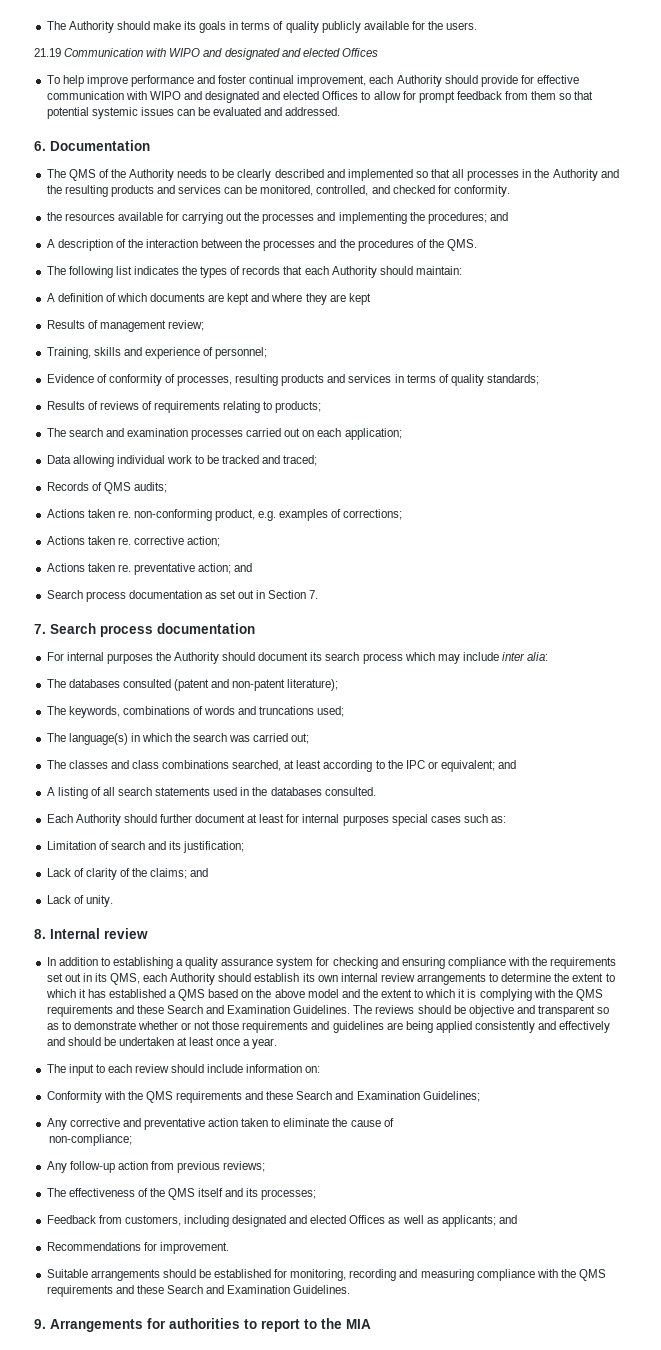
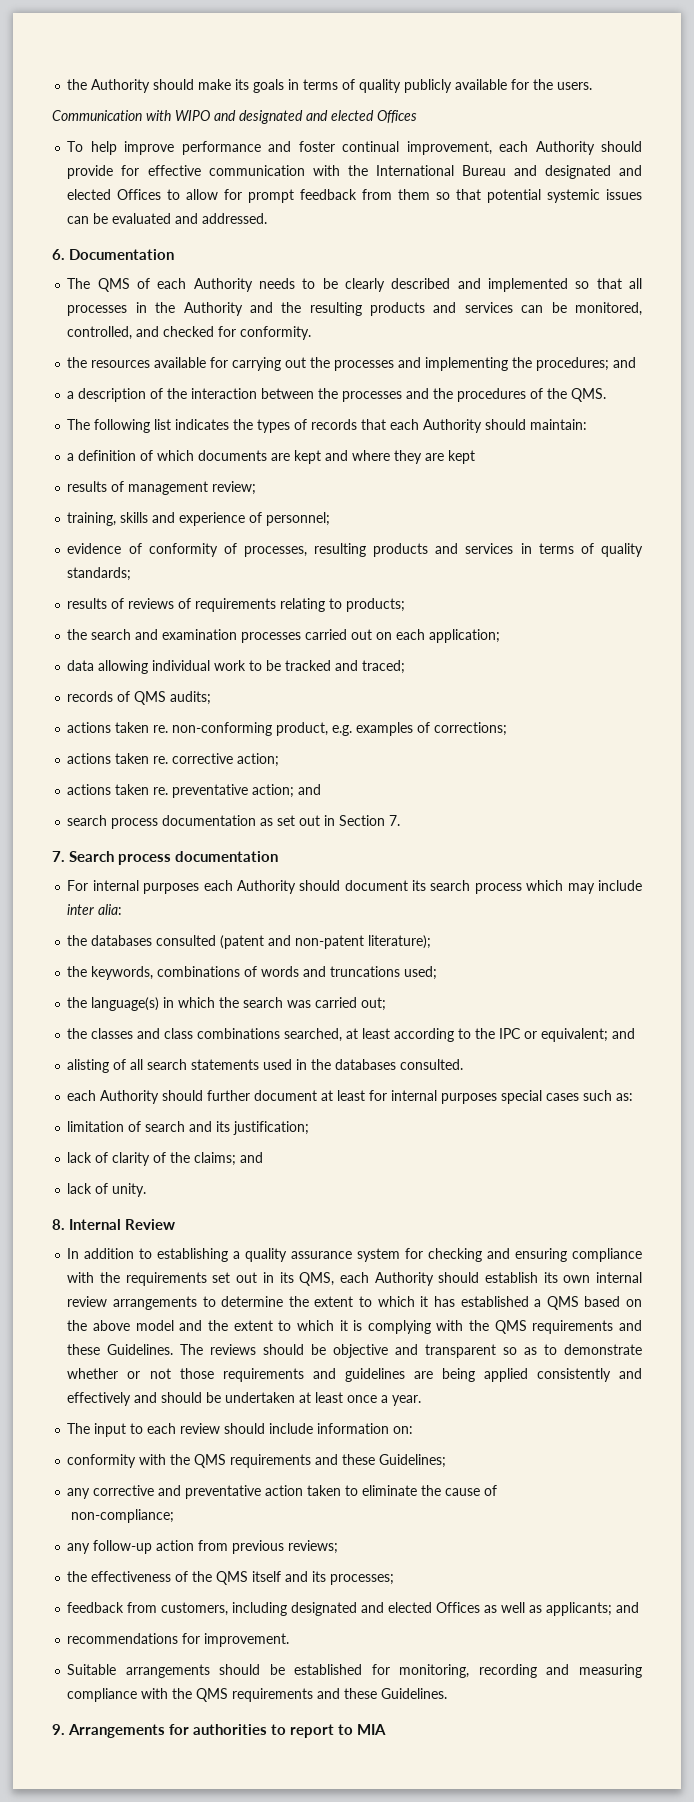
- The Authority should make its goals in terms of quality publicly available for the users.
+ the Authority should make its goals in terms of quality publicly available for the users.
- 21.19 Communication with WIPO and designated and elected Offices
+ Communication with WIPO and designated and elected Offices
- To help improve performance and foster continual improvement, each Authority should provide for effective communication with WIPO and designated and elected Offices to allow for prompt feedback from them so that potential systemic issues can be evaluated and addressed.
+ To help improve performance and foster continual improvement, each Authority should provide for effective communication with the International Bureau and designated and elected Offices to allow for prompt feedback from them so that potential systemic issues can be evaluated and addressed.
- The QMS of the Authority needs to be clearly described and implemented so that all processes in the Authority and the resulting products and services can be monitored, controlled, and checked for conformity.
+ The QMS of each Authority needs to be clearly described and implemented so that all processes in the Authority and the resulting products and services can be monitored, controlled, and checked for conformity.
- A description of the interaction between the processes and the procedures of the QMS.
+ a description of the interaction between the processes and the procedures of the QMS.
- A definition of which documents are kept and where they are kept
+ a definition of which documents are kept and where they are kept
- Results of management review;
+ results of management review;
- Training, skills and experience of personnel;
+ training, skills and experience of personnel;
- Evidence of conformity of processes, resulting products and services in terms of quality standards;
+ evidence of conformity of processes, resulting products and services in terms of quality standards;
- Results of reviews of requirements relating to products;
+ results of reviews of requirements relating to products;
- The search and examination processes carried out on each application;
+ the search and examination processes carried out on each application;
- Data allowing individual work to be tracked and traced;
+ data allowing individual work to be tracked and traced;
- Records of QMS audits;
+ records of QMS audits;
- Actions taken re. non-conforming product, e.g. examples of corrections;
+ actions taken re. non-conforming product, e.g. examples of corrections;
- Actions taken re. corrective action;
+ actions taken re. corrective action;
- Actions taken re. preventative action; and
+ actions taken re. preventative action; and
- Search process documentation as set out in Section 7.
+ search process documentation as set out in Section 7.
- For internal purposes the Authority should document its search process which may include inter alia:
+ For internal purposes each Authority should document its search process which may include inter alia:
- The databases consulted (patent and non-patent literature);
+ the databases consulted (patent and non-patent literature);
- The keywords, combinations of words and truncations used;
+ the keywords, combinations of words and truncations used;
- The language(s) in which the search was carried out;
+ the language(s) in which the search was carried out;
- The classes and class combinations searched, at least according to the IPC or equivalent; and
+ the classes and class combinations searched, at least according to the IPC or equivalent; and
- A listing of all search statements used in the databases consulted.
+ alisting of all search statements used in the databases consulted.
- Each Authority should further document at least for internal purposes special cases such as:
+ each Authority should further document at least for internal purposes special cases such as:
- Limitation of search and its justification;
+ limitation of search and its justification;
- Lack of clarity of the claims; and
+ lack of clarity of the claims; and
- Lack of unity.
+ lack of unity.
- 8. Internal review
+ 8. Internal Review
- In addition to establishing a quality assurance system for checking and ensuring compliance with the requirements set out in its QMS, each Authority should establish its own internal review arrangements to determine the extent to which it has established a QMS based on the above model and the extent to which it is complying with the QMS requirements and these Search and Examination Guidelines.
+ In addition to establishing a quality assurance system for checking and ensuring compliance with the requirements set out in its QMS, each Authority should establish its own internal review arrangements to determine the extent to which it has established a QMS based on the above model and the extent to which it is complying with the QMS requirements and these Guidelines.
- Conformity with the QMS requirements and these Search and Examination Guidelines;
+ conformity with the QMS requirements and these Guidelines;
- Any corrective and preventative action taken to eliminate the cause of
+ any corrective and preventative action taken to eliminate the cause of
- Any follow-up action from previous reviews;
+ any follow-up action from previous reviews;
- The effectiveness of the QMS itself and its processes;
+ the effectiveness of the QMS itself and its processes;
- Feedback from customers, including designated and elected Offices as well as applicants; and
+ feedback from customers, including designated and elected Offices as well as applicants; and
- Recommendations for improvement.
+ recommendations for improvement.
- Suitable arrangements should be established for monitoring, recording and measuring compliance with the QMS requirements and these Search and Examination Guidelines.
+ Suitable arrangements should be established for monitoring, recording and measuring compliance with the QMS requirements and these Guidelines.
- 9. Arrangements for authorities to report to the MIA
+ 9. Arrangements for authorities to report to MIA

